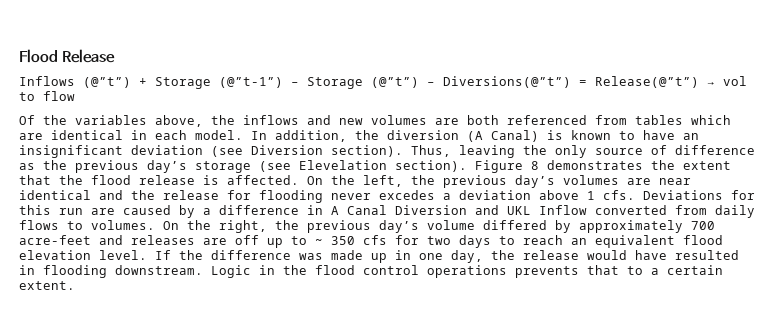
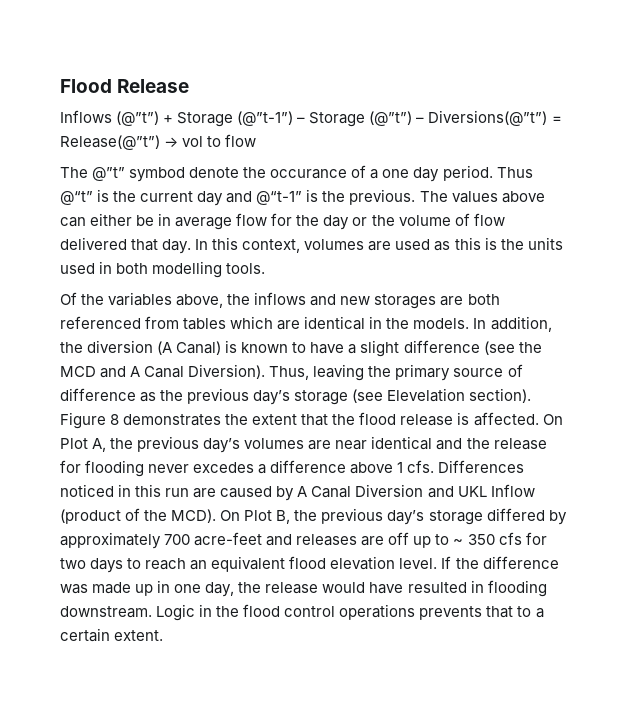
+ The @”t” symbod denote the occurance of a one day period. Thus @“t” is the current day and @“t-1” is the previous. The values above can either be in average flow for the day or the volume of flow delivered that day. In this context, volumes are used as this is the units used in both modelling tools.
- Of the variables above, the inflows and new volumes are both referenced from tables which are identical in each model.
+ Of the variables above, the inflows and new storages are both referenced from tables which are identical in the models.
- In addition, the diversion (A Canal) is known to have an insignificant deviation (see Diversion section).
+ In addition, the diversion (A Canal) is known to have a slight difference (see the MCD and A Canal Diversion).
- Thus, leaving the only source of difference as the previous day’s storage (see Elevelation section).
+ Thus, leaving the primary source of difference as the previous day’s storage (see Elevelation section).
- On the left, the previous day’s volumes are near identical and the release for flooding never excedes a deviation above 1 cfs.
+ On Plot A, the previous day’s volumes are near identical and the release for flooding never excedes a difference above 1 cfs.
- Deviations for this run are caused by a difference in A Canal Diversion and UKL Inflow converted from daily flows to volumes. On the right, the previous day’s volume differed by approximately 700 acre-feet and releases are off up to ~ 350 cfs for two days to reach an equivalent flood elevation level.
+ Differences noticed in this run are caused by A Canal Diversion and UKL Inflow (product of the MCD). On Plot B, the previous day’s storage differed by approximately 700 acre-feet and releases are off up to ~ 350 cfs for two days to reach an equivalent flood elevation level.

